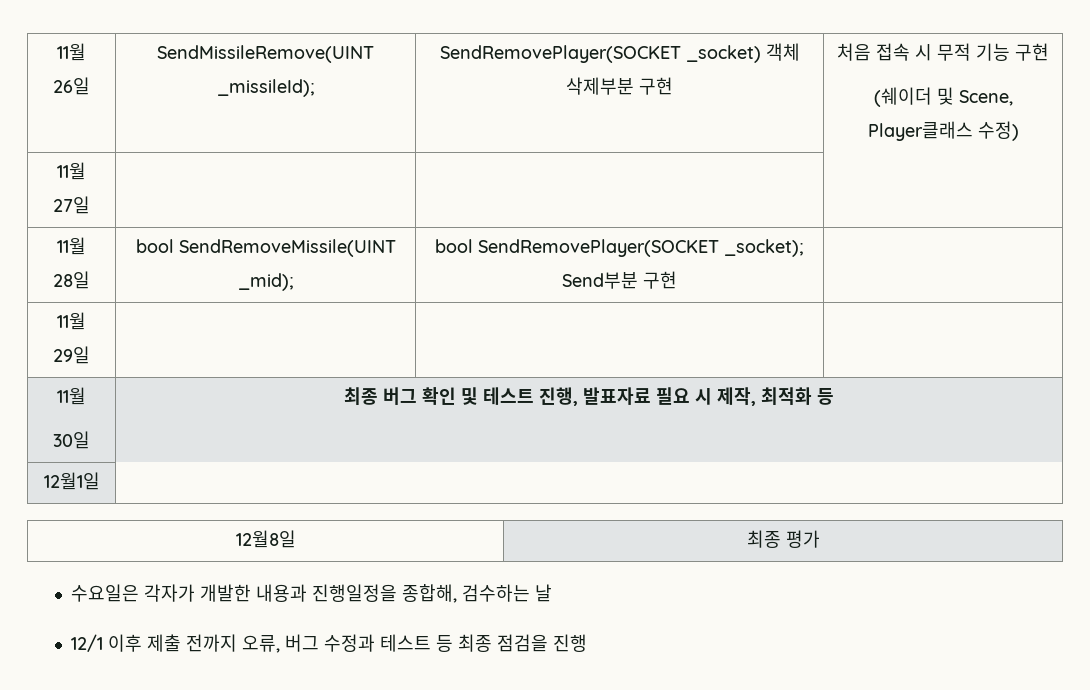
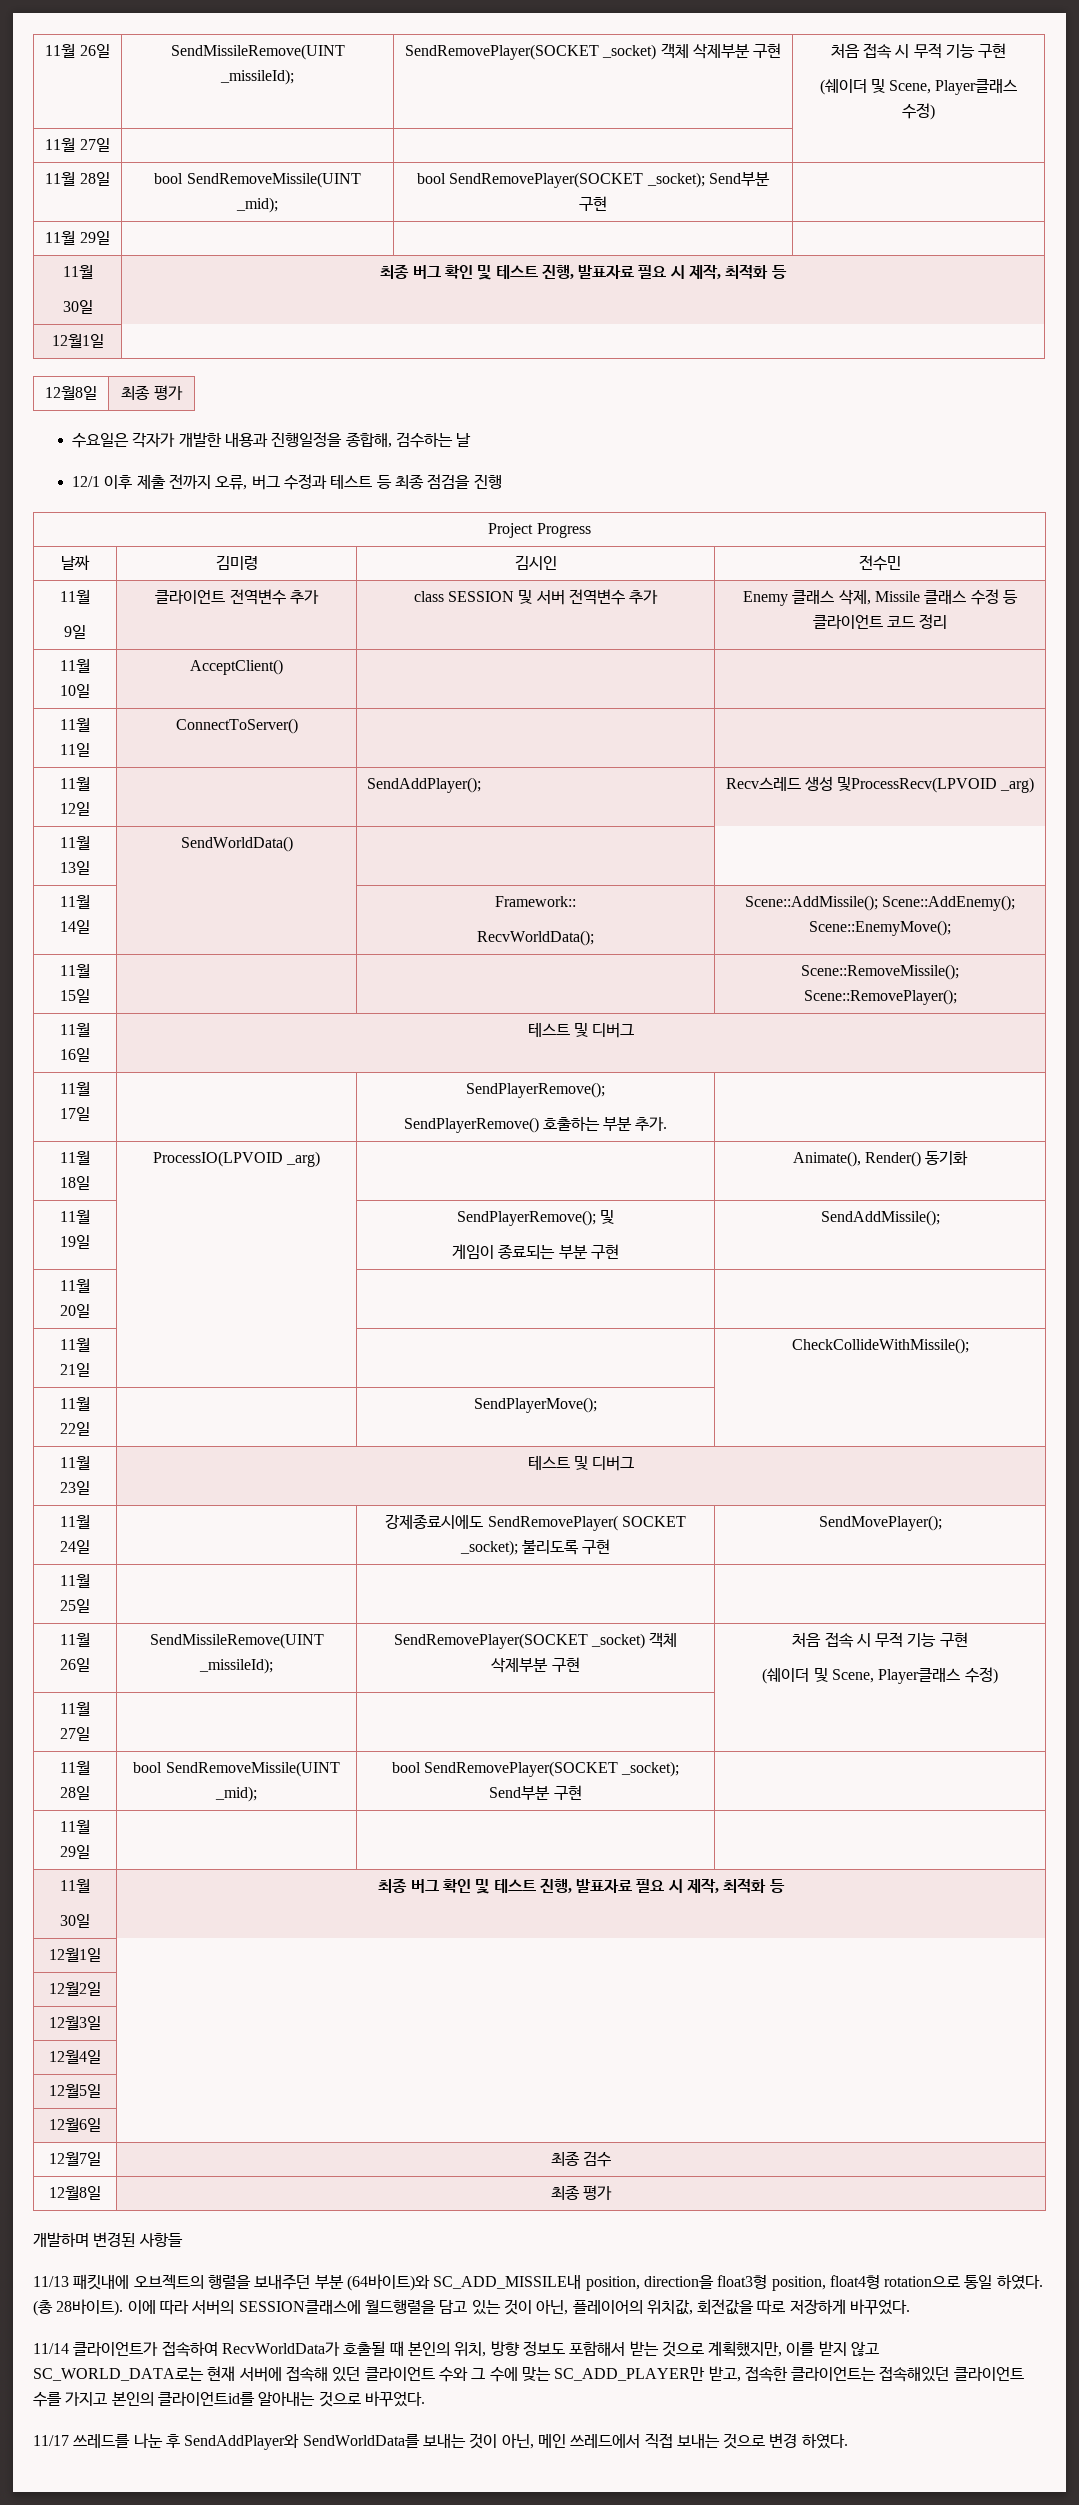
+ Project Progress
+ 날짜 | 김미령 | 김시인 | 전수민
+ 11월
+ 9일 | 클라이언트 전역변수 추가 | class SESSION 및 서버 전역변수 추가 | Enemy 클래스 삭제, Missile 클래스 수정 등 클라이언트 코드 정리
+ 11월 10일 | AcceptClient() | |
+ 11월 11일 | ConnectToServer() | |
+ 11월 12일 | | SendAddPlayer(); | Recv스레드 생성 및ProcessRecv(LPVOID _arg)
+ 11월 13일 | SendWorldData() | |
+ 11월 14일 | | Framework::
+ RecvWorldData(); | Scene::AddMissile(); Scene::AddEnemy(); Scene::EnemyMove();
+ 11월 15일 | | | Scene::RemoveMissile(); Scene::RemovePlayer();
+ 11월 16일 | 테스트 및 디버그
+ 11월 17일 | | SendPlayerRemove();
+ SendPlayerRemove() 호출하는 부분 추가. |
+ 11월 18일 | ProcessIO(LPVOID _arg) | | Animate(), Render() 동기화
+ 11월 19일 | | SendPlayerRemove(); 및
+ 게임이 종료되는 부분 구현 | SendAddMissile();
+ 11월 20일 | | |
+ 11월 21일 | | | CheckCollideWithMissile();
+ 11월 22일 | | SendPlayerMove(); |
+ 11월 23일 | 테스트 및 디버그
+ 11월 24일 | | 강제종료시에도 SendRemovePlayer( SOCKET _socket); 불리도록 구현 | SendMovePlayer();
+ 11월 25일 | | |
+ 11월 26일 | SendMissileRemove(UINT _missileId); | SendRemovePlayer(SOCKET _socket) 객체 삭제부분 구현 | 처음 접속 시 무적 기능 구현
+ (쉐이더 및 Scene, Player클래스 수정)
+ 11월 27일 | | |
+ 11월 28일 | bool SendRemoveMissile(UINT _mid); | bool SendRemovePlayer(SOCKET _socket); Send부분 구현 |
+ 11월 29일 | | |
+ 11월
+ 30일 | 최종 버그 확인 및 테스트 진행, 발표자료 필요 시 제작, 최적화 등
+ 12월1일 |
+ 12월2일 |
+ 12월3일 |
+ 12월4일 |
+ 12월5일 |
+ 12월6일 |
+ 12월7일 | 최종 검수
+ 12월8일 | 최종 평가
+ 개발하며 변경된 사항들
+ 11/13 패킷내에 오브젝트의 행렬을 보내주던 부분 (64바이트)와 SC_ADD_MISSILE내 position, direction을 float3형 position, float4형 rotation으로 통일 하였다. (총 28바이트). 이에 따라 서버의 SESSION클래스에 월드행렬을 담고 있는 것이 아닌, 플레이어의 위치값, 회전값을 따로 저장하게 바꾸었다.
+ 11/14 클라이언트가 접속하여 RecvWorldData가 호출될 때 본인의 위치, 방향 정보도 포함해서 받는 것으로 계획했지만, 이를 받지 않고 SC_WORLD_DATA로는 현재 서버에 접속해 있던 클라이언트 수와 그 수에 맞는 SC_ADD_PLAYER만 받고, 접속한 클라이언트는 접속해있던 클라이언트 수를 가지고 본인의 클라이언트id를 알아내는 것으로 바꾸었다.
+ 11/17 쓰레드를 나눈 후 SendAddPlayer와 SendWorldData를 보내는 것이 아닌, 메인 쓰레드에서 직접 보내는 것으로 변경 하였다.

